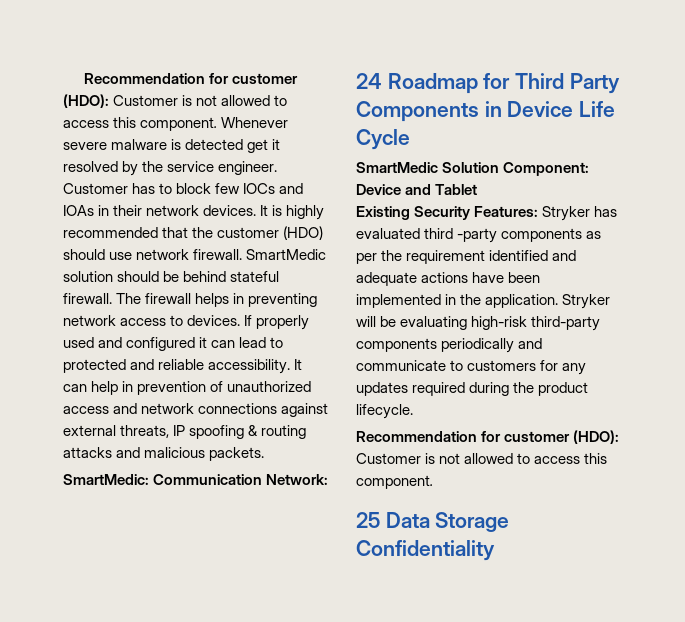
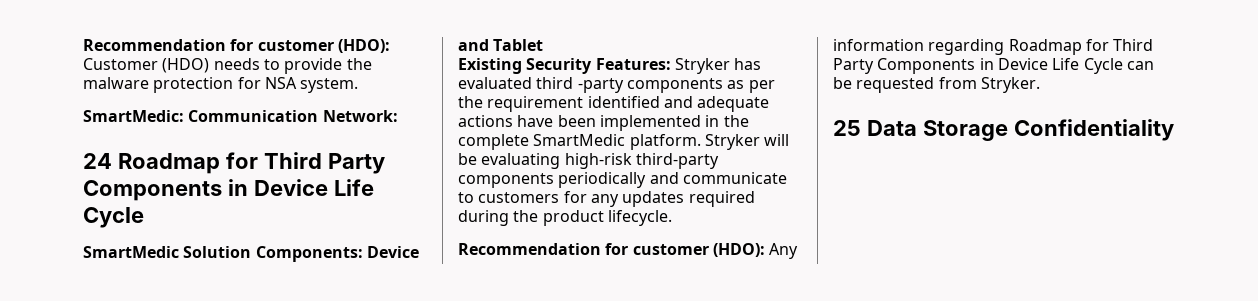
- Recommendation for customer (HDO): Customer is not allowed to access this component. Whenever severe malware is detected get it resolved by the service engineer. Customer has to block few IOCs and IOAs in their network devices. It is highly recommended that the customer (HDO) should use network firewall. SmartMedic solution should be behind stateful firewall. The firewall helps in preventing network access to devices. If properly used and configured it can lead to protected and reliable accessibility. It can help in prevention of unauthorized access and network connections against external threats, IP spoofing & routing attacks and malicious packets.
+ Recommendation for customer (HDO): Customer (HDO) needs to provide the malware protection for NSA system.
- SmartMedic Solution Component: Device and Tablet
+ SmartMedic Solution Components: Device and Tablet
- Existing Security Features: Stryker has evaluated third -party components as per the requirement identified and adequate actions have been implemented in the application.
+ Existing Security Features: Stryker has evaluated third -party components as per the requirement identified and adequate actions have been implemented in the complete SmartMedic platform.
  Stryker will be evaluating high-risk third-party components periodically and communicate to customers for any updates required during the product lifecycle.
- Recommendation for customer (HDO): Customer is not allowed to access this component.
+ Recommendation for customer (HDO): Any information regarding Roadmap for Third Party Components in Device Life Cycle can be requested from Stryker.

